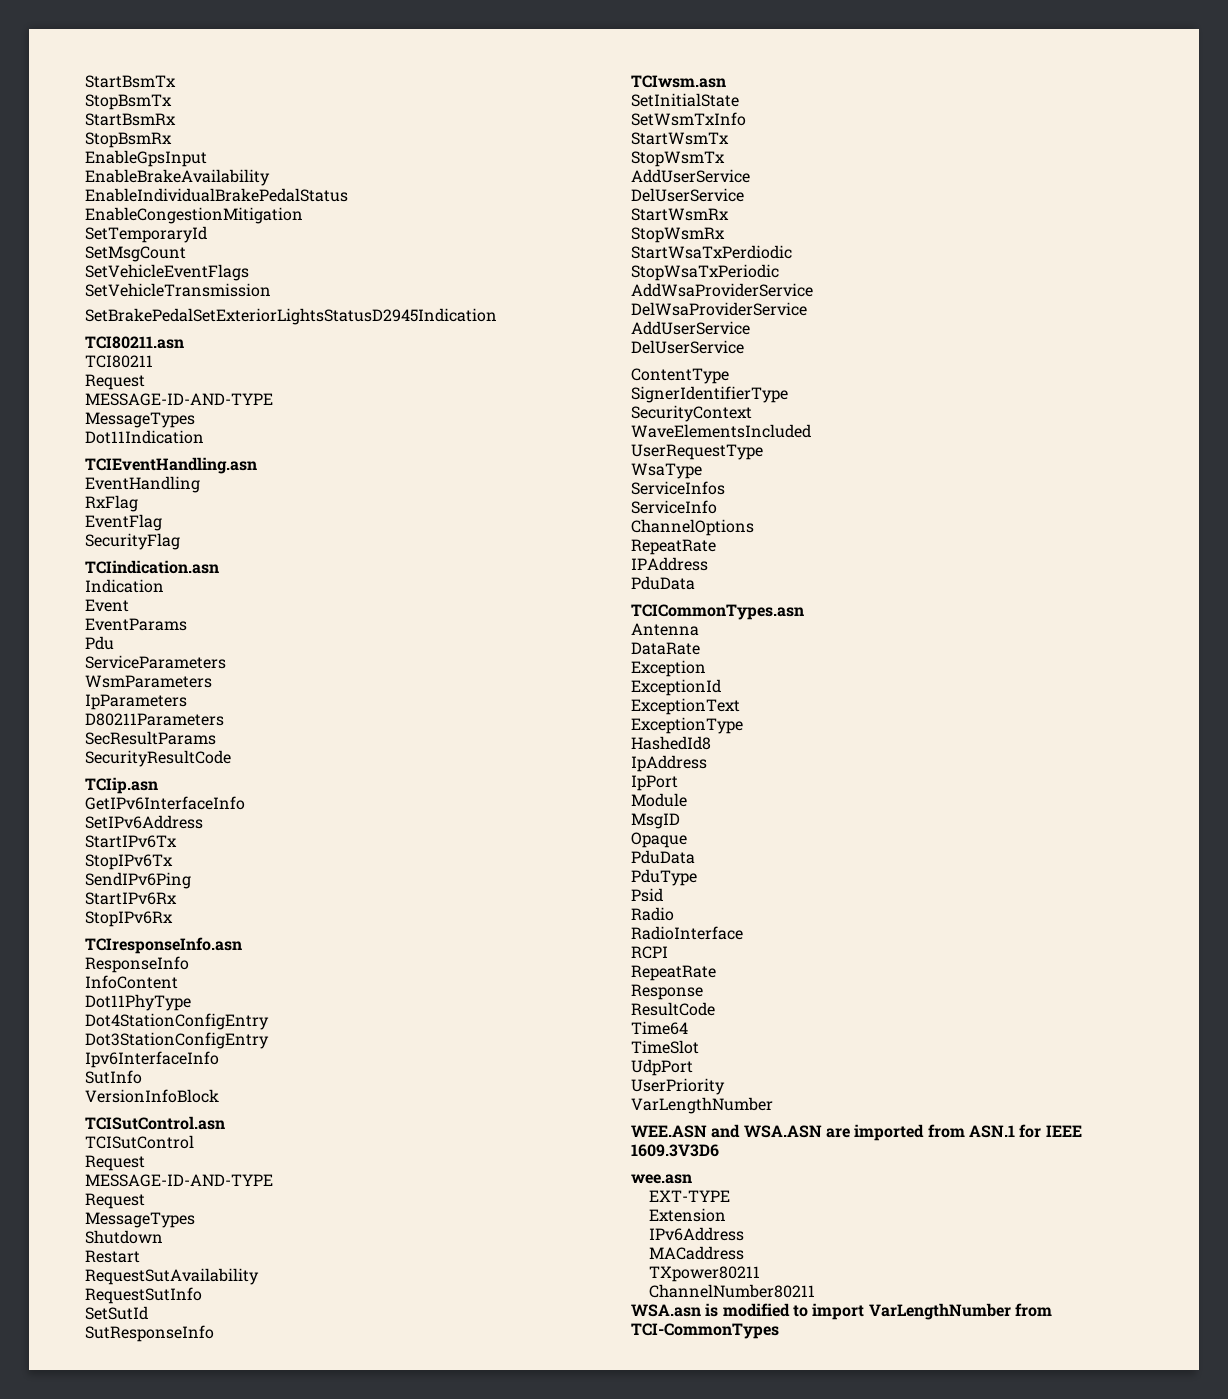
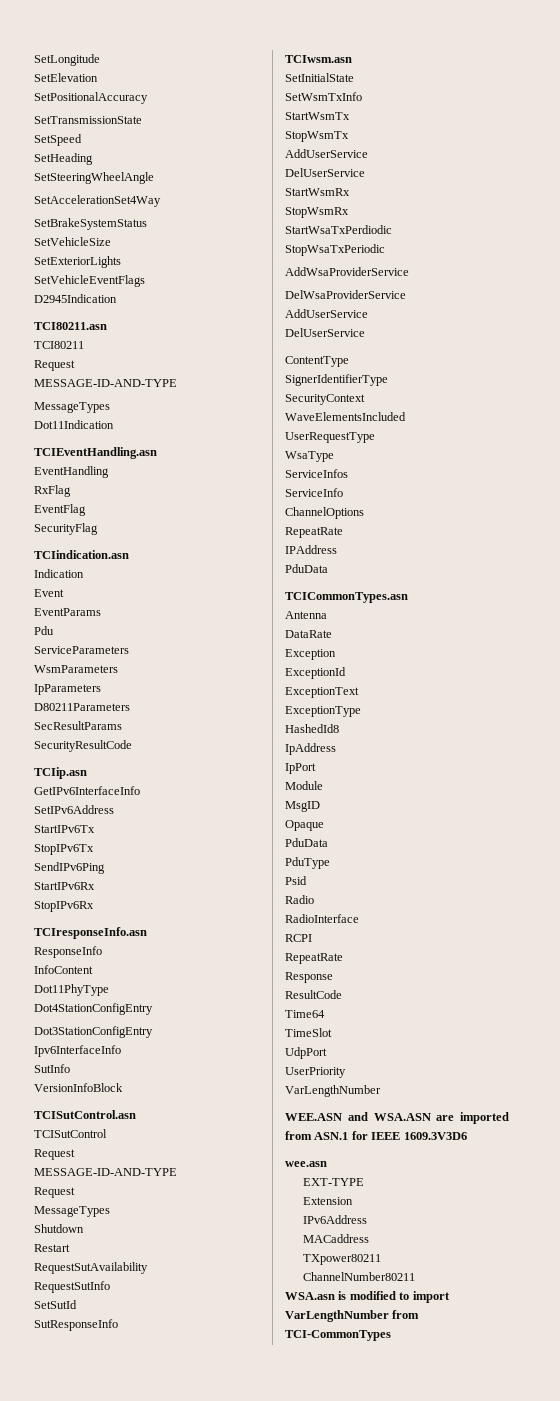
- StartBsmTx
- StopBsmTx
- StartBsmRx
- StopBsmRx
- EnableGpsInput
- EnableBrakeAvailability
- EnableIndividualBrakePedalStatus
- EnableCongestionMitigation
- SetTemporaryId
- SetMsgCount
+ SetLongitude
+ SetElevation
+ SetPositionalAccuracy
+ SetTransmissionState
+ SetSpeed
+ SetHeading
+ SetSteeringWheelAngle
+ SetAccelerationSet4Way
+ SetBrakeSystemStatus
+ SetVehicleSize
+ SetExteriorLights
- SetVehicleTransmission
- SetBrakePedalSetExteriorLightsStatusD2945Indication
+ D2945Indication

